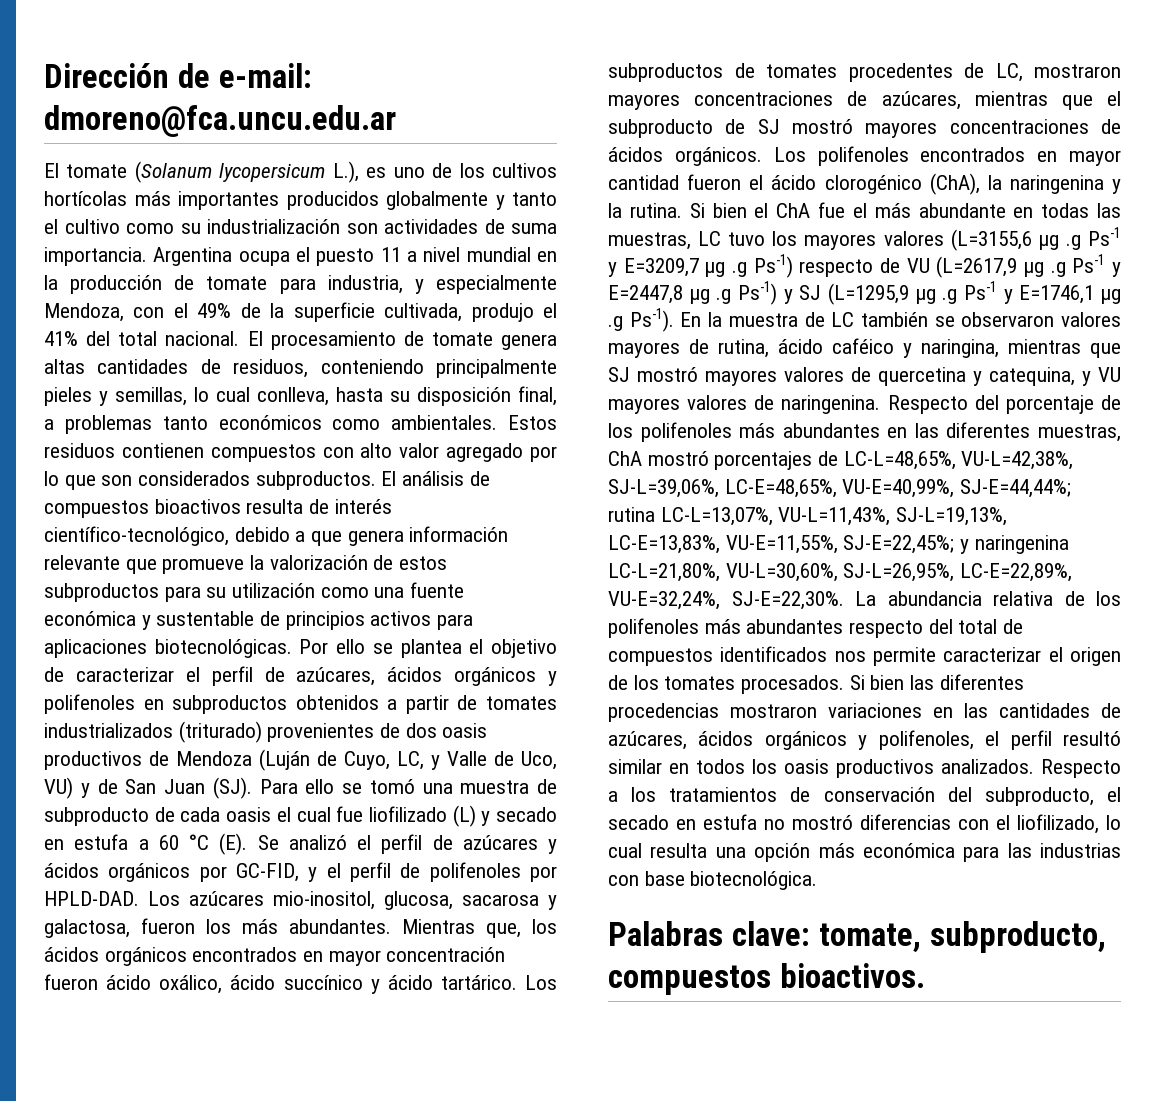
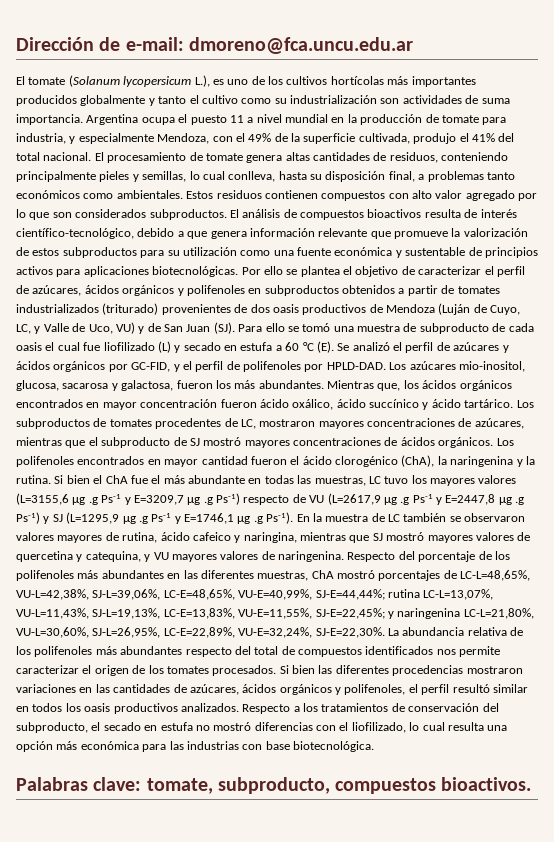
- En la muestra de LC también se observaron valores mayores de rutina, ácido caféico y naringina, mientras que SJ mostró mayores valores de quercetina y catequina, y VU mayores valores de naringenina.
+ En la muestra de LC también se observaron valores mayores de rutina, ácido cafeico y naringina, mientras que SJ mostró mayores valores de quercetina y catequina, y VU mayores valores de naringenina.

